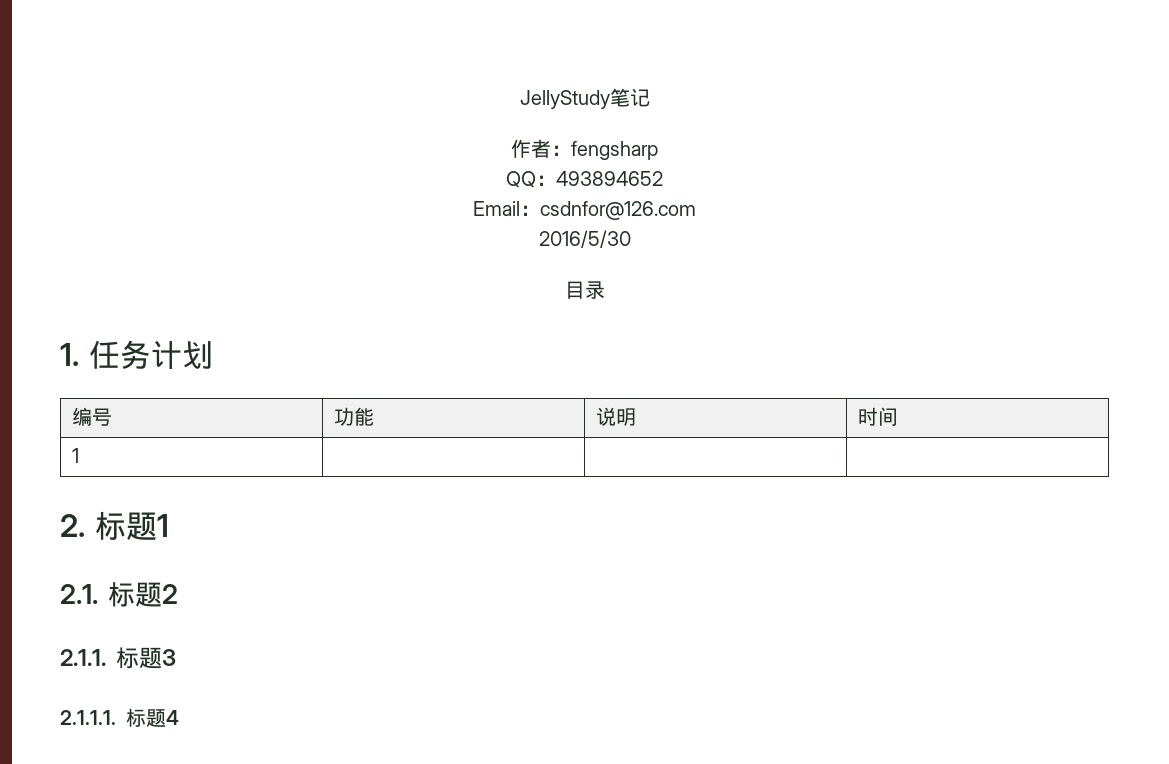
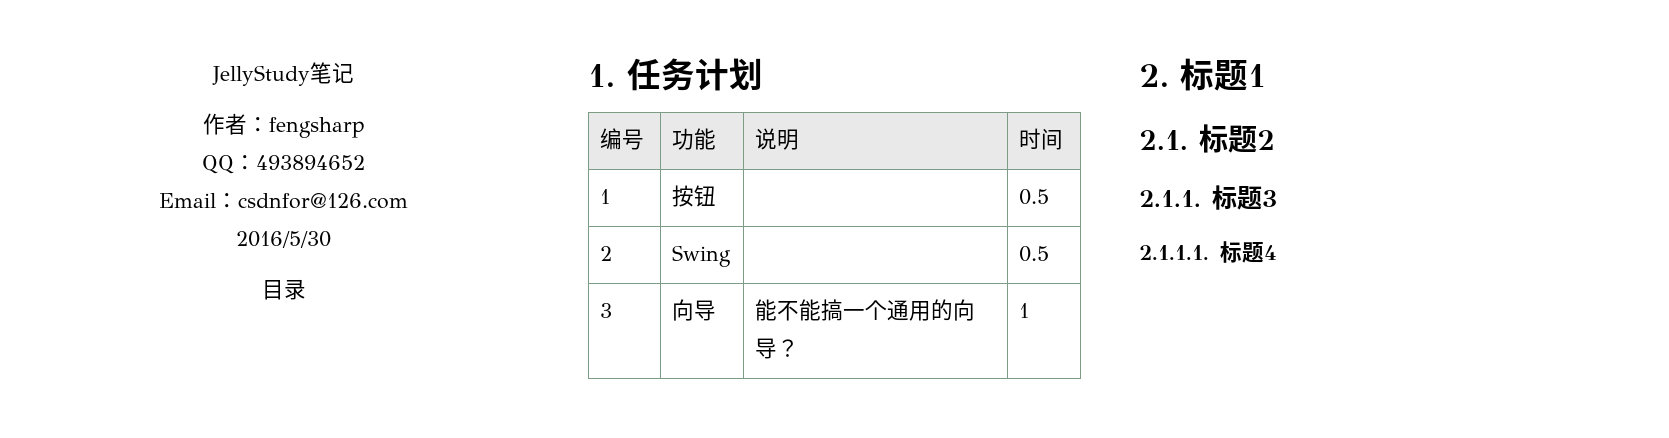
- 1 | | |
+ 1 | 按钮 | | 0.5
+ 2 | Swing | | 0.5
+ 3 | 向导 | 能不能搞一个通用的向导？ | 1

